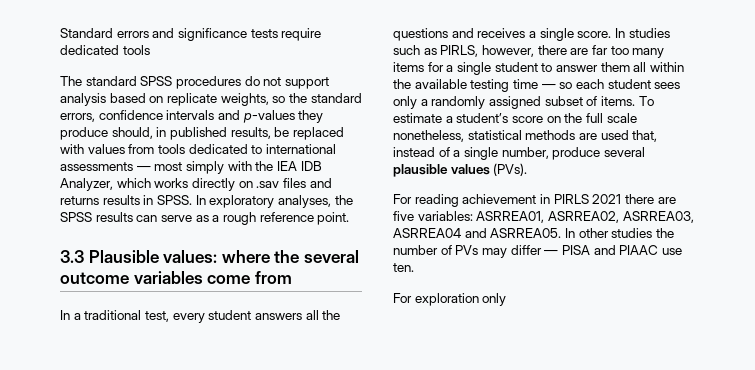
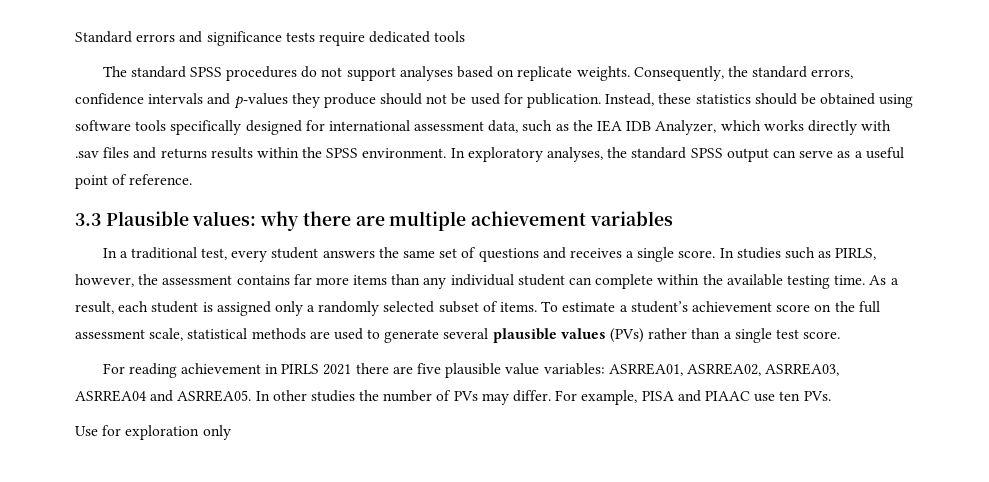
- The standard SPSS procedures do not support analysis based on replicate weights, so the standard errors, confidence intervals and p-values they produce should, in published results, be replaced with values from tools dedicated to international assessments — most simply with the IEA IDB Analyzer, which works directly on .sav files and returns results in SPSS.
+ The standard SPSS procedures do not support analyses based on replicate weights. Consequently, the standard errors, confidence intervals and p-values they produce should not be used for publication. Instead, these statistics should be obtained using software tools specifically designed for international assessment data, such as the IEA IDB Analyzer, which works directly with .sav files and returns results within the SPSS environment.
- In exploratory analyses, the SPSS results can serve as a rough reference point.
+ In exploratory analyses, the standard SPSS output can serve as a useful point of reference.
- 3.3 Plausible values: where the several outcome variables come from
+ 3.3 Plausible values: why there are multiple achievement variables
- In a traditional test, every student answers all the questions and receives a single score.
+ In a traditional test, every student answers the same set of questions and receives a single score.
- In studies such as PIRLS, however, there are far too many items for a single student to answer them all within the available testing time — so each student sees only a randomly assigned subset of items.
+ In studies such as PIRLS, however, the assessment contains far more items than any individual student can complete within the available testing time. As a result, each student is assigned only a randomly selected subset of items.
- To estimate a student’s score on the full scale nonetheless, statistical methods are used that, instead of a single number, produce several plausible values (PVs).
+ To estimate a student’s achievement score on the full assessment scale, statistical methods are used to generate several plausible values (PVs) rather than a single test score.
- For reading achievement in PIRLS 2021 there are five variables: ASRREA01, ASRREA02, ASRREA03, ASRREA04 and ASRREA05.
+ For reading achievement in PIRLS 2021 there are five plausible value variables: ASRREA01, ASRREA02, ASRREA03, ASRREA04 and ASRREA05.
- In other studies the number of PVs may differ — PISA and PIAAC use ten.
- For exploration only
+ In other studies the number of PVs may differ. For example, PISA and PIAAC use ten PVs.
+ Use for exploration only

